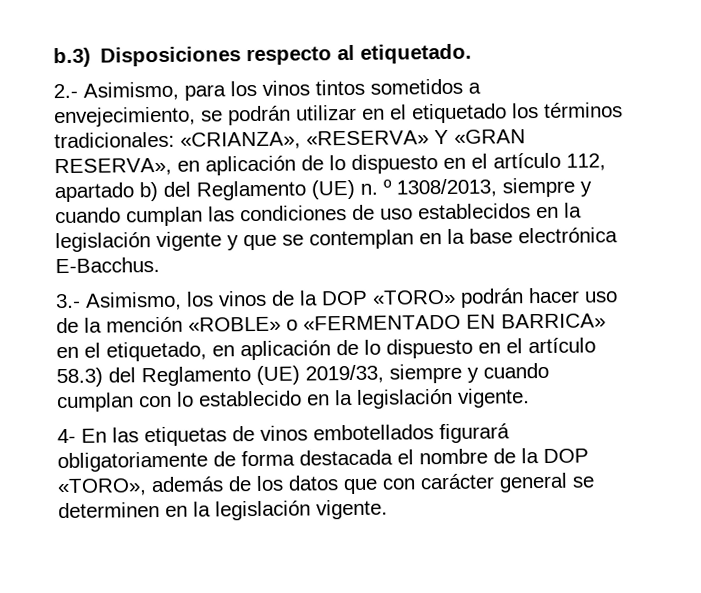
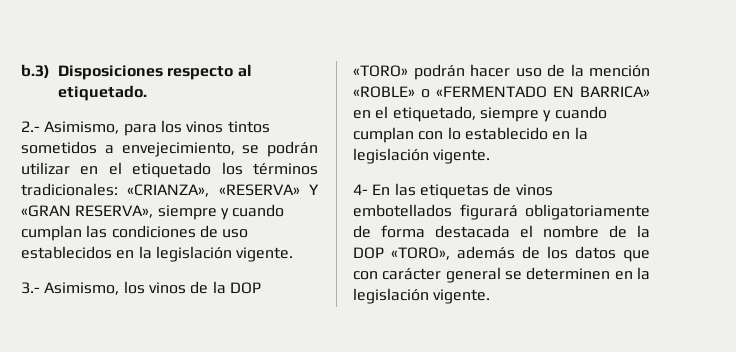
- 2.- Asimismo, para los vinos tintos sometidos a envejecimiento, se podrán utilizar en el etiquetado los términos tradicionales: «CRIANZA», «RESERVA» Y «GRAN RESERVA», en aplicación de lo dispuesto en el artículo 112, apartado b) del Reglamento (UE) n. º 1308/2013, siempre y cuando cumplan las condiciones de uso establecidos en la legislación vigente y que se contemplan en la base electrónica E-Bacchus.
+ 2.- Asimismo, para los vinos tintos sometidos a envejecimiento, se podrán utilizar en el etiquetado los términos tradicionales: «CRIANZA», «RESERVA» Y «GRAN RESERVA», siempre y cuando cumplan las condiciones de uso establecidos en la legislación vigente.
- 3.- Asimismo, los vinos de la DOP «TORO» podrán hacer uso de la mención «ROBLE» o «FERMENTADO EN BARRICA» en el etiquetado, en aplicación de lo dispuesto en el artículo 58.3) del Reglamento (UE) 2019/33, siempre y cuando cumplan con lo establecido en la legislación vigente.
+ 3.- Asimismo, los vinos de la DOP «TORO» podrán hacer uso de la mención «ROBLE» o «FERMENTADO EN BARRICA» en el etiquetado, siempre y cuando cumplan con lo establecido en la legislación vigente.

